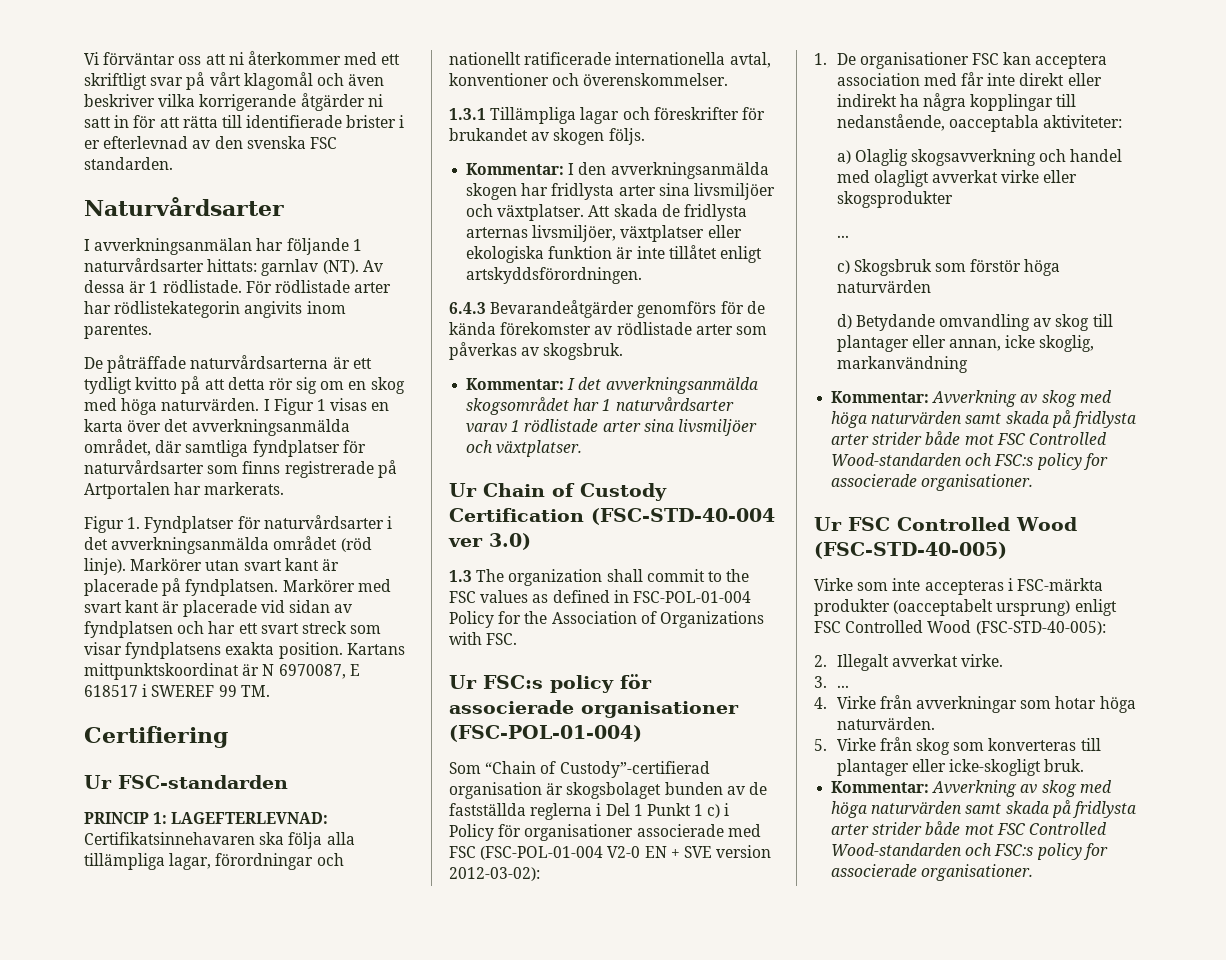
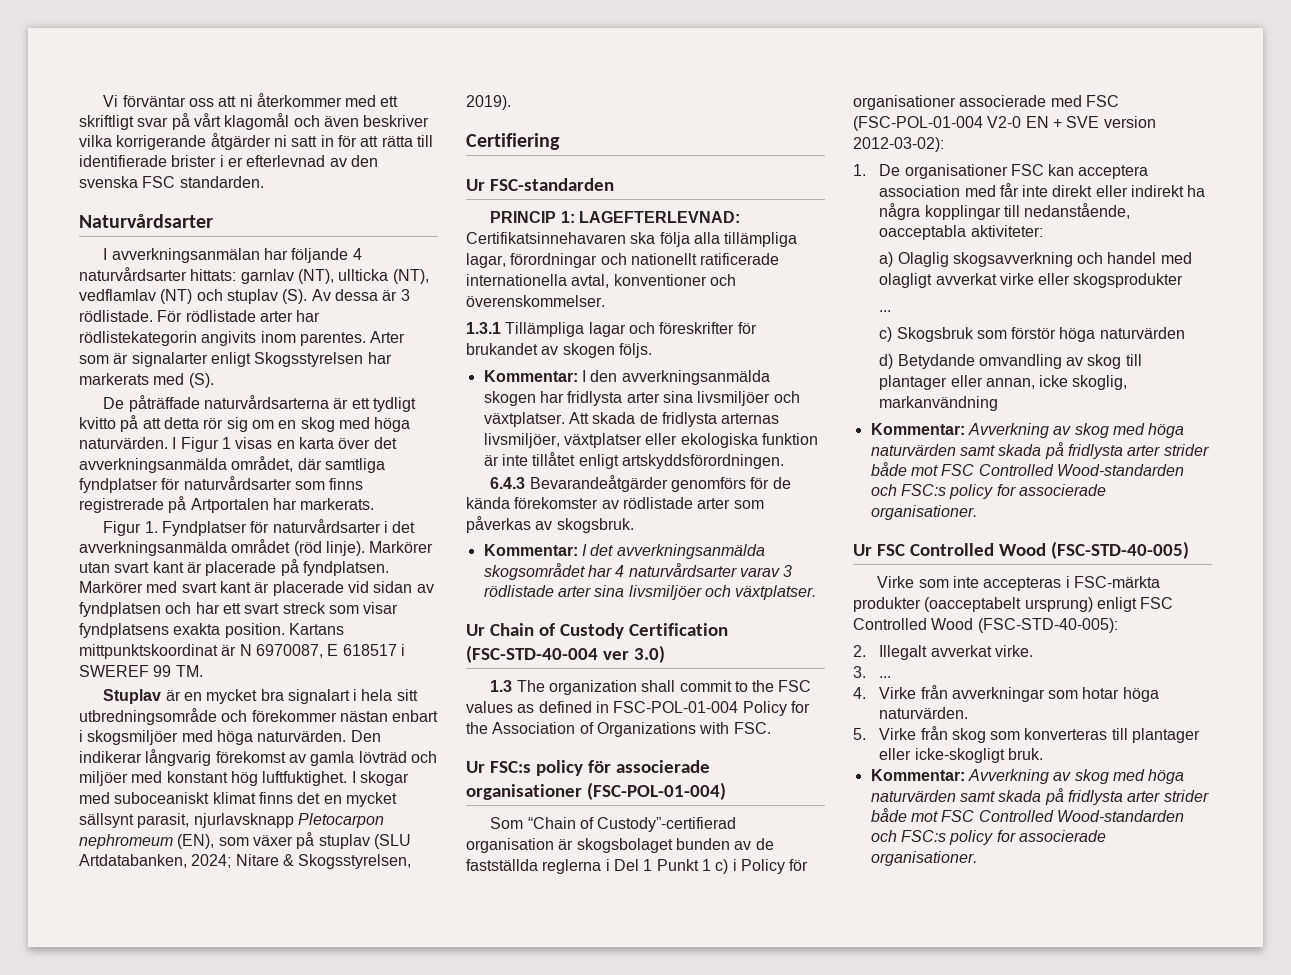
- I avverkningsanmälan har följande 1 naturvårdsarter hittats: garnlav (NT). Av dessa är 1 rödlistade.
+ I avverkningsanmälan har följande 4 naturvårdsarter hittats: garnlav (NT), ullticka (NT), vedflamlav (NT) och stuplav (S). Av dessa är 3 rödlistade.
+ Arter som är signalarter enligt Skogsstyrelsen har markerats med (S).
+ Stuplav är en mycket bra signalart i hela sitt utbredningsområde och förekommer nästan enbart i skogsmiljöer med höga naturvärden. Den indikerar långvarig förekomst av gamla lövträd och miljöer med konstant hög luftfuktighet. I skogar med suboceaniskt klimat finns det en mycket sällsynt parasit, njurlavsknapp Pletocarpon nephromeum (EN), som växer på stuplav (SLU Artdatabanken, 2024; Nitare & Skogsstyrelsen, 2019).
- Kommentar: I det avverkningsanmälda skogsområdet har 1 naturvårdsarter varav 1 rödlistade arter sina livsmiljöer och växtplatser.
+ Kommentar: I det avverkningsanmälda skogsområdet har 4 naturvårdsarter varav 3 rödlistade arter sina livsmiljöer och växtplatser.

